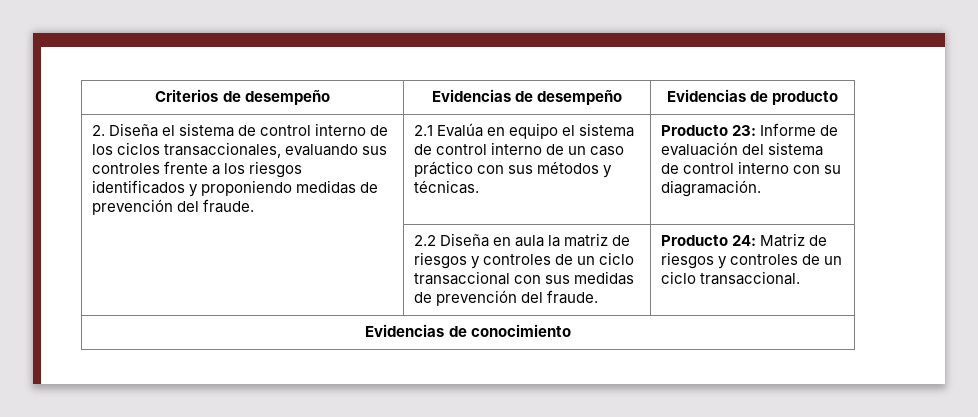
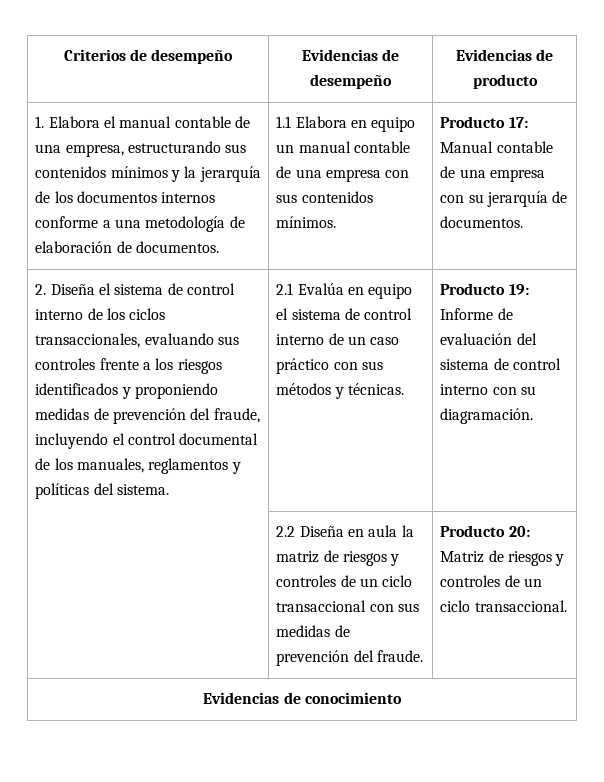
+ 1. Elabora el manual contable de una empresa, estructurando sus contenidos mínimos y la jerarquía de los documentos internos conforme a una metodología de elaboración de documentos. | 1.1 Elabora en equipo un manual contable de una empresa con sus contenidos mínimos. | Producto 17: Manual contable de una empresa con su jerarquía de documentos.
- 2. Diseña el sistema de control interno de los ciclos transaccionales, evaluando sus controles frente a los riesgos identificados y proponiendo medidas de prevención del fraude.
+ 2. Diseña el sistema de control interno de los ciclos transaccionales, evaluando sus controles frente a los riesgos identificados y proponiendo medidas de prevención del fraude, incluyendo el control documental de los manuales, reglamentos y políticas del sistema.
- Producto 23: Informe de evaluación del sistema de control interno con su diagramación.
+ Producto 19: Informe de evaluación del sistema de control interno con su diagramación.
- | 2.2 Diseña en aula la matriz de riesgos y controles de un ciclo transaccional con sus medidas de prevención del fraude. | Producto 24: Matriz de riesgos y controles de un ciclo transaccional.
+ | 2.2 Diseña en aula la matriz de riesgos y controles de un ciclo transaccional con sus medidas de prevención del fraude. | Producto 20: Matriz de riesgos y controles de un ciclo transaccional.

